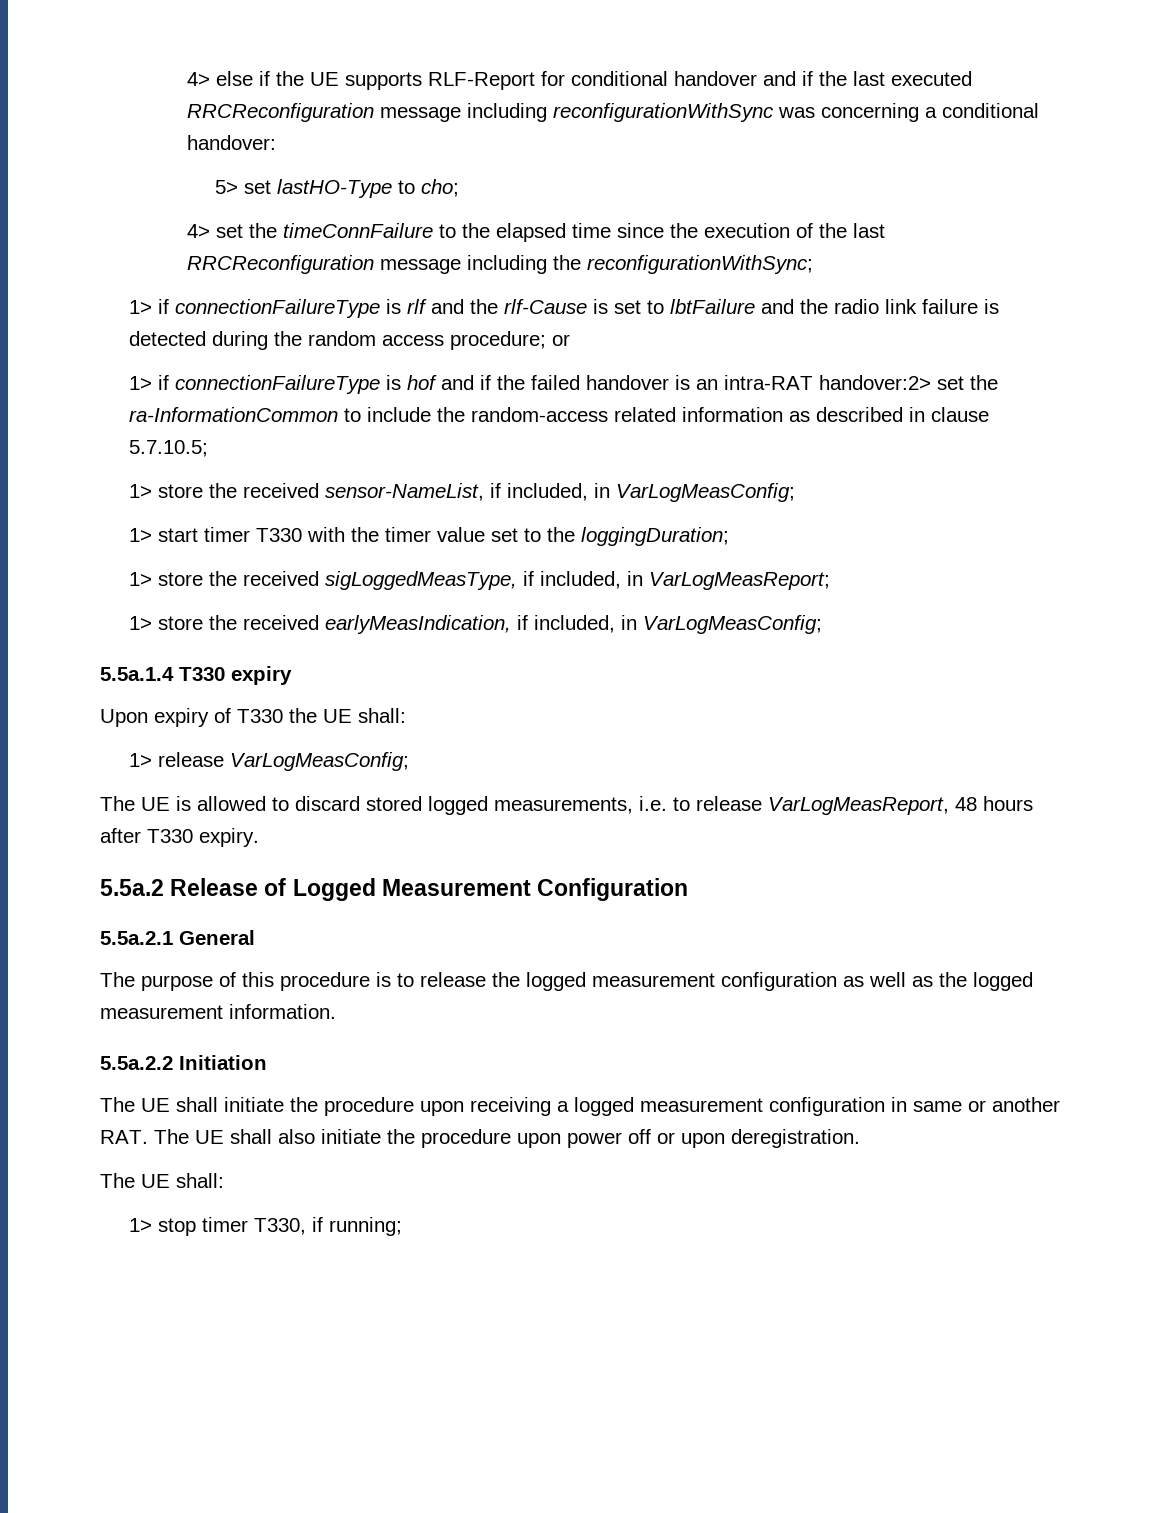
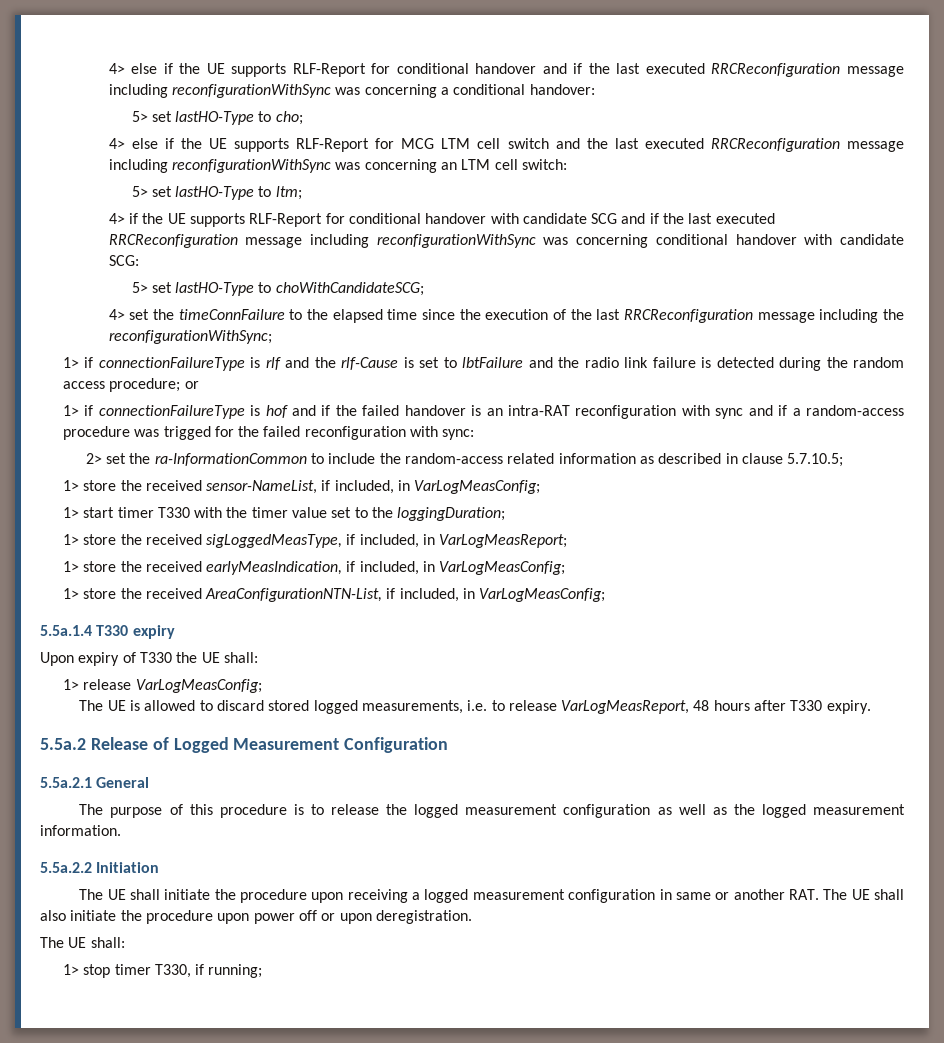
+ 4> else if the UE supports RLF-Report for MCG LTM cell switch and the last executed RRCReconfiguration message including reconfigurationWithSync was concerning an LTM cell switch:
+ 5> set lastHO-Type to ltm;
+ 4> if the UE supports RLF-Report for conditional handover with candidate SCG and if the last executed RRCReconfiguration message including reconfigurationWithSync was concerning conditional handover with candidate SCG:
+ 5> set lastHO-Type to choWithCandidateSCG;
- 1> if connectionFailureType is hof and if the failed handover is an intra-RAT handover:2> set the ra-InformationCommon to include the random-access related information as described in clause 5.7.10.5;
+ 1> if connectionFailureType is hof and if the failed handover is an intra-RAT reconfiguration with sync and if a random-access procedure was trigged for the failed reconfiguration with sync:
+ 2> set the ra-InformationCommon to include the random-access related information as described in clause 5.7.10.5;
+ 1> store the received AreaConfigurationNTN-List, if included, in VarLogMeasConfig;

